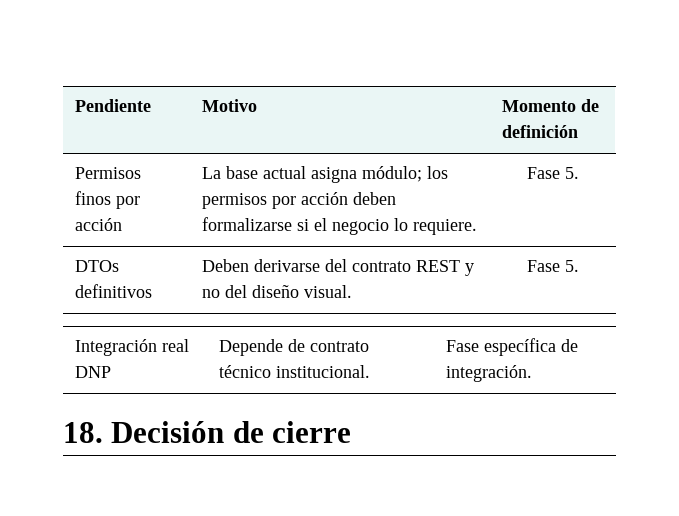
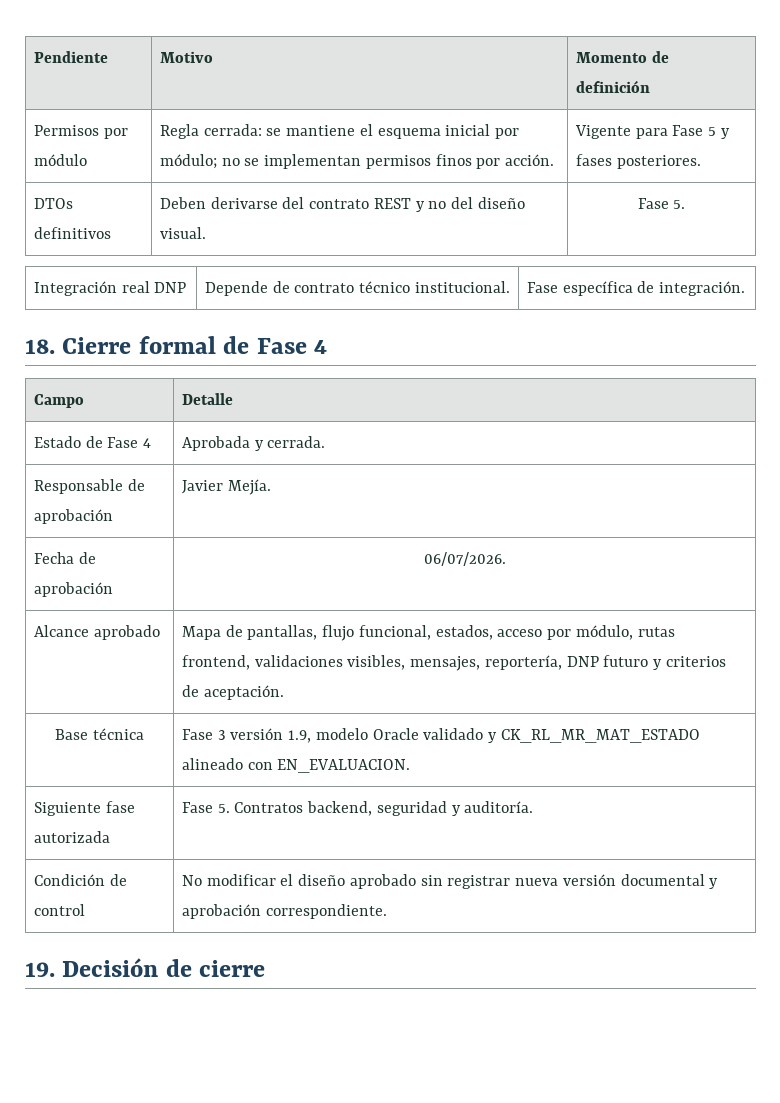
- Permisos finos por acción | La base actual asigna módulo; los permisos por acción deben formalizarse si el negocio lo requiere. | Fase 5.
+ Permisos por módulo | Regla cerrada: se mantiene el esquema inicial por módulo; no se implementan permisos finos por acción. | Vigente para Fase 5 y fases posteriores.
- 18. Decisión de cierre
+ 18. Cierre formal de Fase 4
+ Campo | Detalle
+ Estado de Fase 4 | Aprobada y cerrada.
+ Responsable de aprobación | Javier Mejía.
+ Fecha de aprobación | 06/07/2026.
+ Alcance aprobado | Mapa de pantallas, flujo funcional, estados, acceso por módulo, rutas frontend, validaciones visibles, mensajes, reportería, DNP futuro y criterios de aceptación.
+ Base técnica | Fase 3 versión 1.9, modelo Oracle validado y CK_RL_MR_MAT_ESTADO alineado con EN_EVALUACION.
+ Siguiente fase autorizada | Fase 5. Contratos backend, seguridad y auditoría.
+ Condición de control | No modificar el diseño aprobado sin registrar nueva versión documental y aprobación correspondiente.
+ 19. Decisión de cierre

